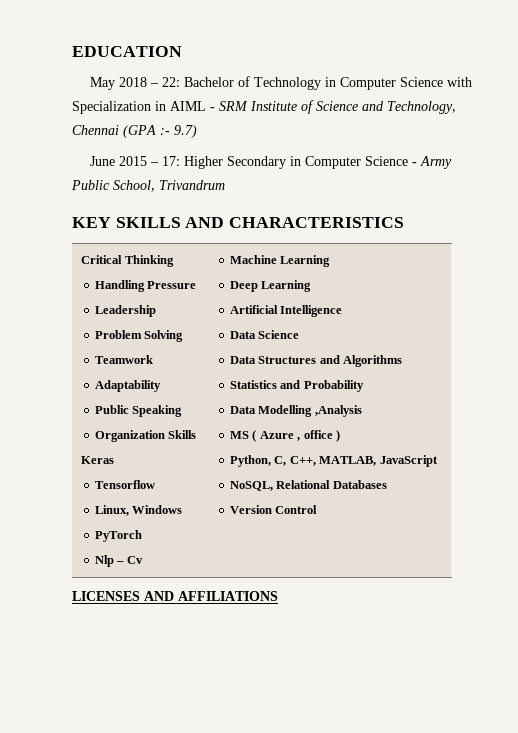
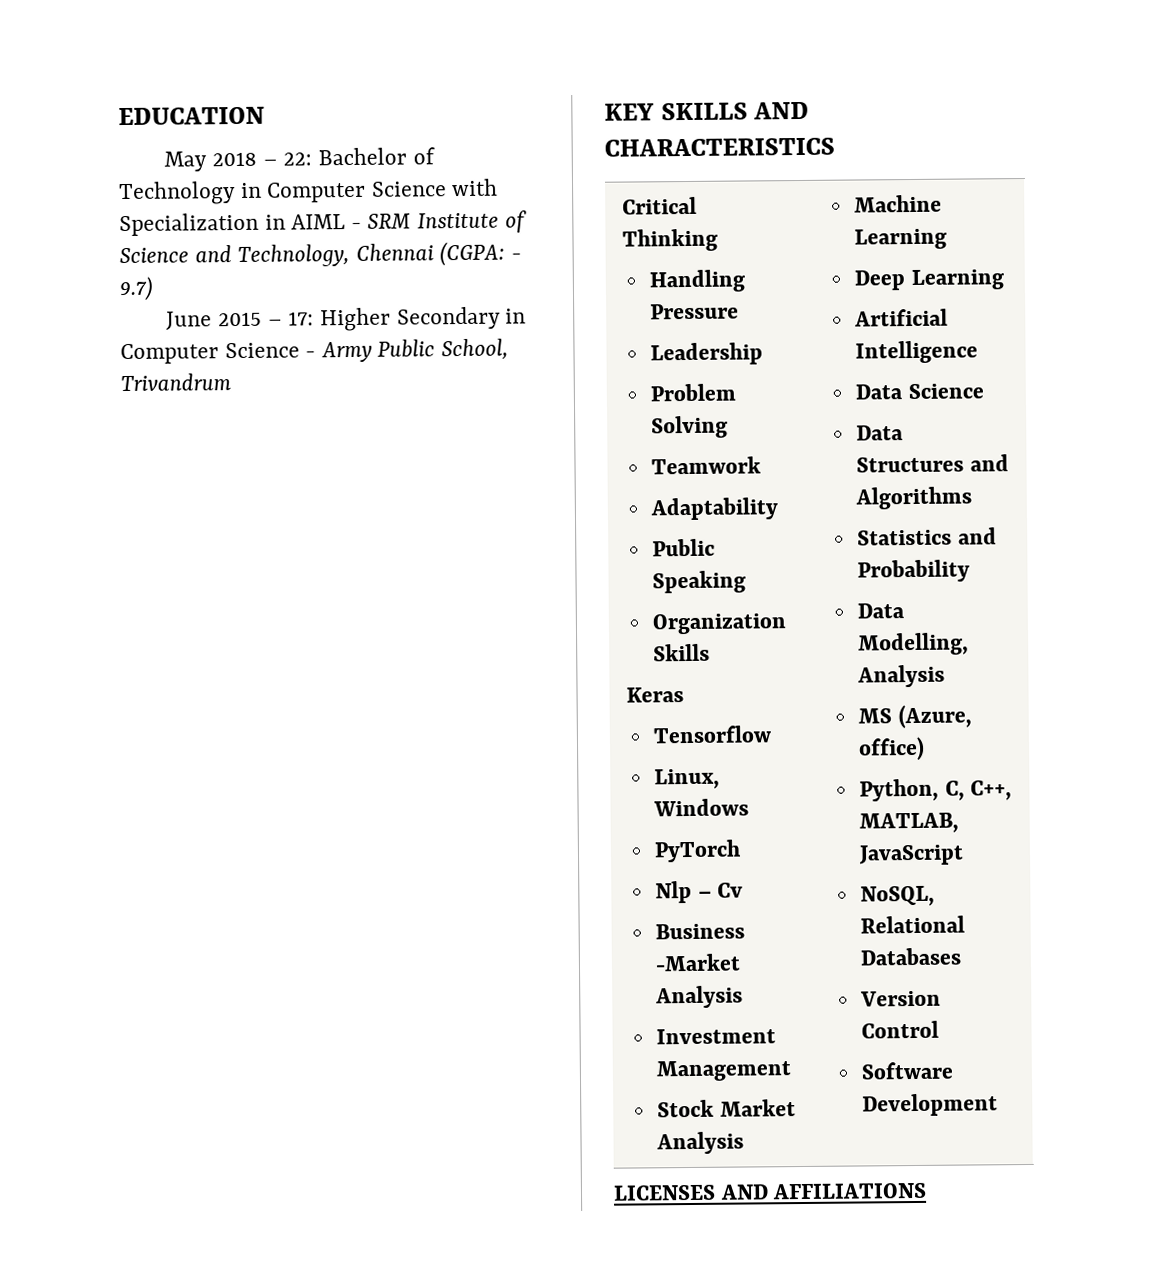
- May 2018 – 22: Bachelor of Technology in Computer Science with Specialization in AIML - SRM Institute of Science and Technology, Chennai (GPA :- 9.7)
+ May 2018 – 22: Bachelor of Technology in Computer Science with Specialization in AIML - SRM Institute of Science and Technology, Chennai (CGPA: - 9.7)
+ Business -Market Analysis
+ Investment Management
+ Stock Market Analysis
- Data Modelling ,Analysis
+ Data Modelling, Analysis
- MS ( Azure , office )
+ MS (Azure, office)
+ Software Development

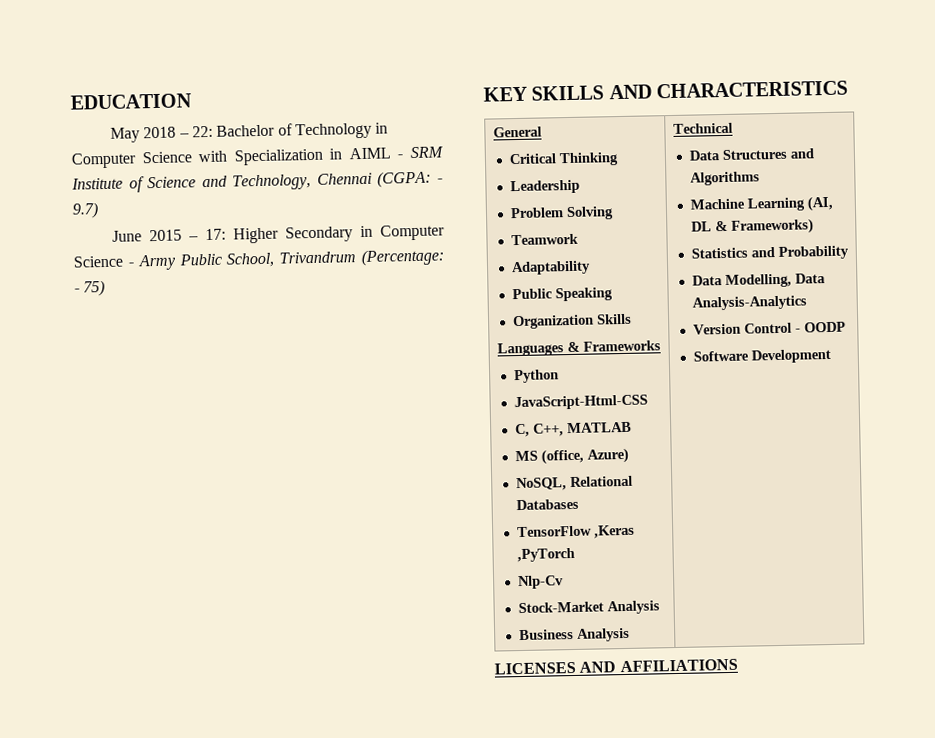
- June 2015 – 17: Higher Secondary in Computer Science - Army Public School, Trivandrum
+ June 2015 – 17: Higher Secondary in Computer Science - Army Public School, Trivandrum (Percentage: - 75)
+ General
- Handling Pressure
- Keras
- Tensorflow
- Linux, Windows
- PyTorch
- Nlp – Cv
- Business -Market Analysis
- Investment Management
- Stock Market Analysis | Machine Learning
- Deep Learning
- Artificial Intelligence
- Data Science
+ Languages & Frameworks
+ Python
+ JavaScript-Html-CSS
+ C, C++, MATLAB
+ MS (office, Azure)
+ NoSQL, Relational Databases
+ TensorFlow ,Keras ,PyTorch
+ Nlp-Cv
+ Stock-Market Analysis
+ Business Analysis | Technical
  Data Structures and Algorithms
+ Machine Learning (AI, DL & Frameworks)
- Data Modelling, Analysis
- MS (Azure, office)
- Python, C, C++, MATLAB, JavaScript
- NoSQL, Relational Databases
+ Data Modelling, Data Analysis-Analytics
- Version Control
+ Version Control - OODP

